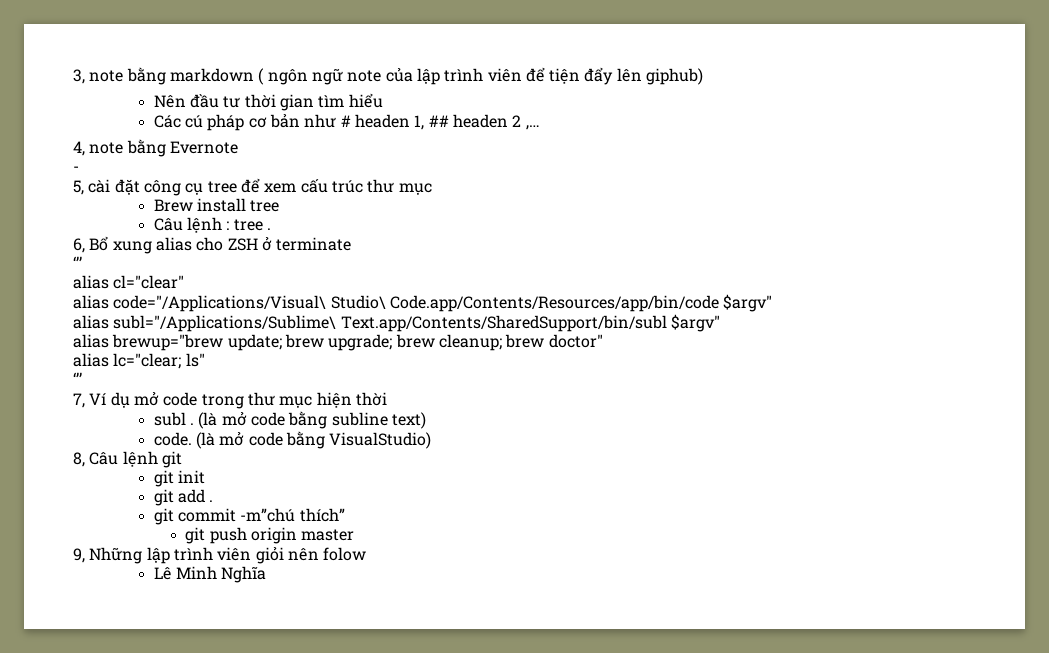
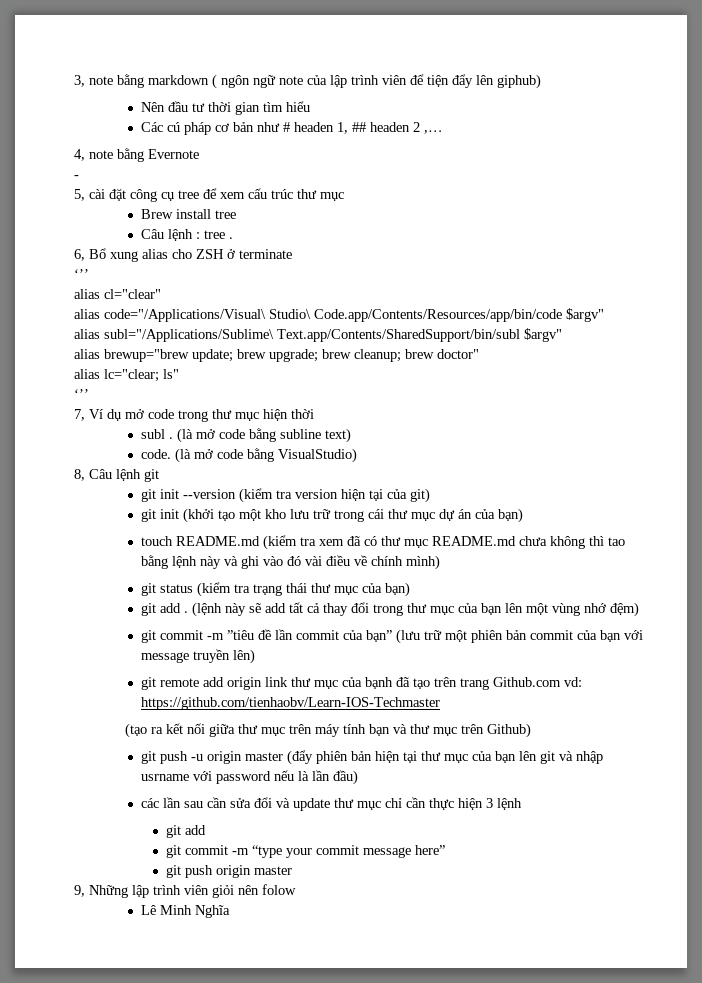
- git init
- git add .
- git commit -m”chú thích”
+ git init --version (kiểm tra version hiện tại của git)
+ git init (khởi tạo một kho lưu trữ trong cái thư mục dự án của bạn)
+ touch README.md (kiểm tra xem đã có thư mục README.md chưa không thì tao bằng lệnh này và ghi vào đó vài điều về chính mình)
+ git status (kiểm tra trạng thái thư mục của bạn)
+ git add . (lệnh này sẽ add tất cả thay đổi trong thư mục của bạn lên một vùng nhớ đệm)
+ git commit -m ”tiêu đề lần commit của bạn” (lưu trữ một phiên bản commit của bạn với message truyền lên)
+ git remote add origin link thư mục của bạnh đã tạo trên trang Github.com vd: https://github.com/tienhaobv/Learn-IOS-Techmaster
+ (tạo ra kết nối giữa thư mục trên máy tính bạn và thư mục trên Github)
+ git push -u origin master (đẩy phiên bản hiện tại thư mục của bạn lên git và nhập usrname với password nếu là lần đầu)
+ các lần sau cần sửa đổi và update thư mục chỉ cần thực hiện 3 lệnh
+ git add
+ git commit -m “type your commit message here”

